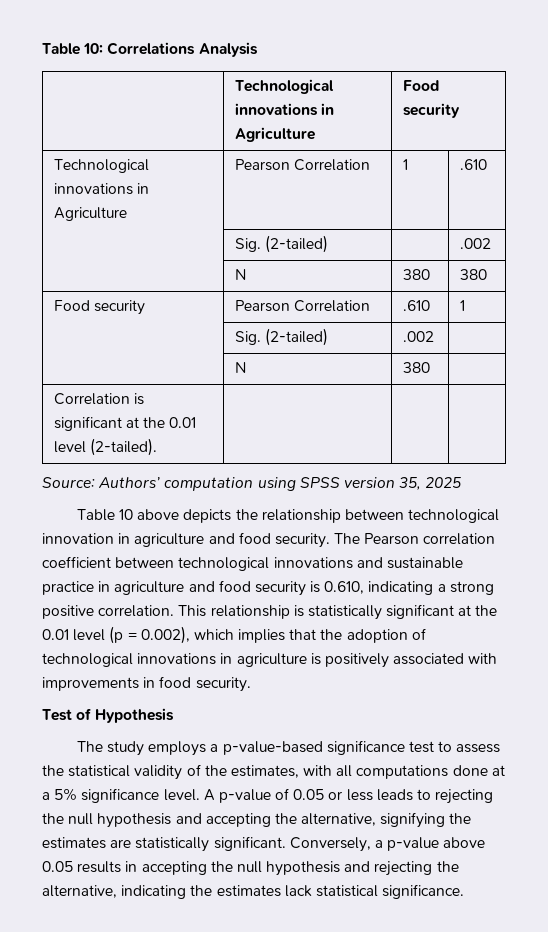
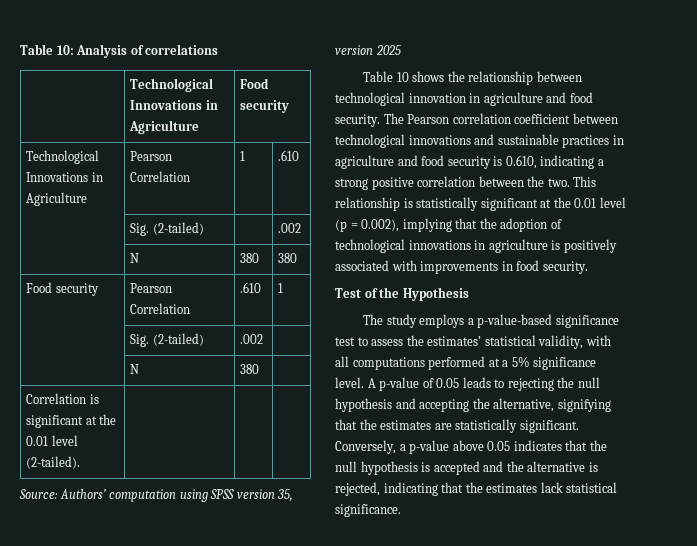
- Table 10: Correlations Analysis
- | Technological innovations in Agriculture | Food security
+ Table 10: Analysis of correlations
+ | Technological Innovations in Agriculture | Food security
- Technological innovations in Agriculture | Pearson Correlation | 1 | .610
+ Technological Innovations in Agriculture | Pearson Correlation | 1 | .610
- Source: Authors’ computation using SPSS version 35, 2025
+ Source: Authors’ computation using SPSS version 35, version 2025
- Table 10 above depicts the relationship between technological innovation in agriculture and food security.
+ Table 10 shows the relationship between technological innovation in agriculture and food security.
- The Pearson correlation coefficient between technological innovations and sustainable practice in agriculture and food security is 0.610, indicating a strong positive correlation.
+ The Pearson correlation coefficient between technological innovations and sustainable practices in agriculture and food security is 0.610, indicating a strong positive correlation between the two.
- This relationship is statistically significant at the 0.01 level (p = 0.002), which implies that the adoption of technological innovations in agriculture is positively associated with improvements in food security.
+ This relationship is statistically significant at the 0.01 level (p = 0.002), implying that the adoption of technological innovations in agriculture is positively associated with improvements in food security.
- Test of Hypothesis
+ Test of the Hypothesis
- The study employs a p-value-based significance test to assess the statistical validity of the estimates, with all computations done at a 5% significance level.
+ The study employs a p-value-based significance test to assess the estimates’ statistical validity, with all computations performed at a 5% significance level.
- A p-value of 0.05 or less leads to rejecting the null hypothesis and accepting the alternative, signifying the estimates are statistically significant.
+ A p-value of 0.05 leads to rejecting the null hypothesis and accepting the alternative, signifying that the estimates are statistically significant.
- Conversely, a p-value above 0.05 results in accepting the null hypothesis and rejecting the alternative, indicating the estimates lack statistical significance.
+ Conversely, a p-value above 0.05 indicates that the null hypothesis is accepted and the alternative is rejected, indicating that the estimates lack statistical significance.

